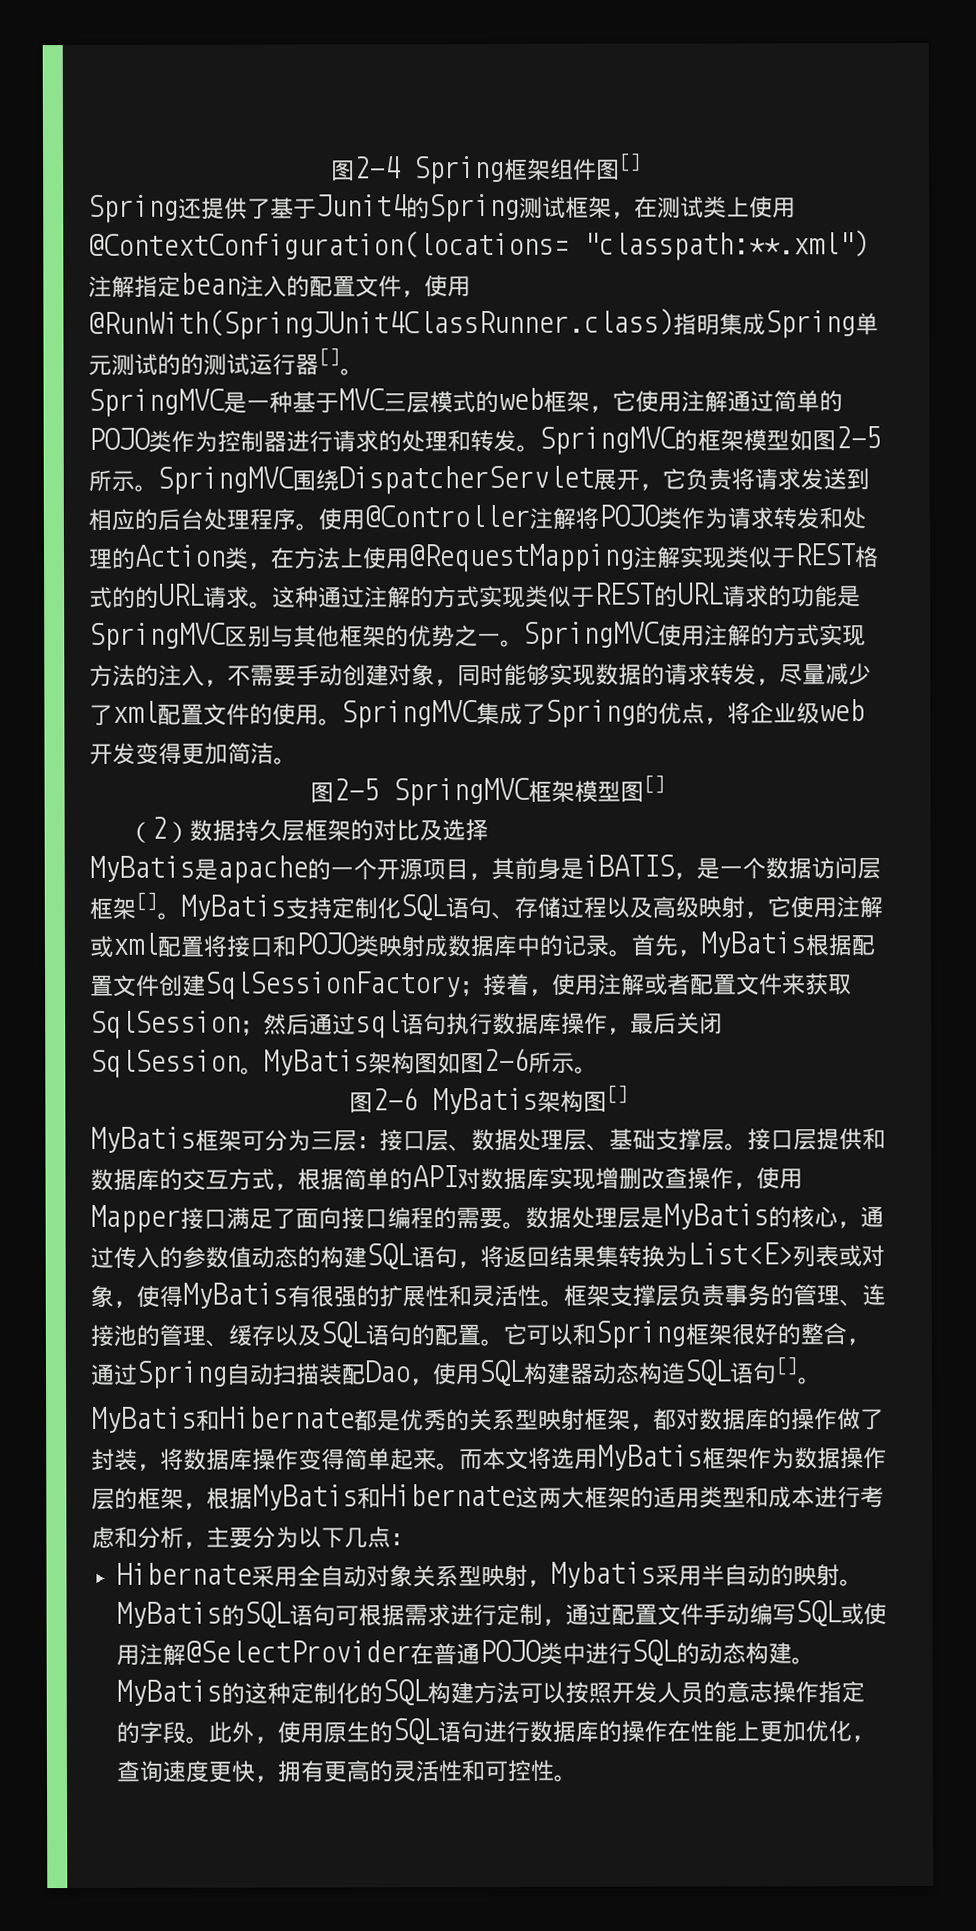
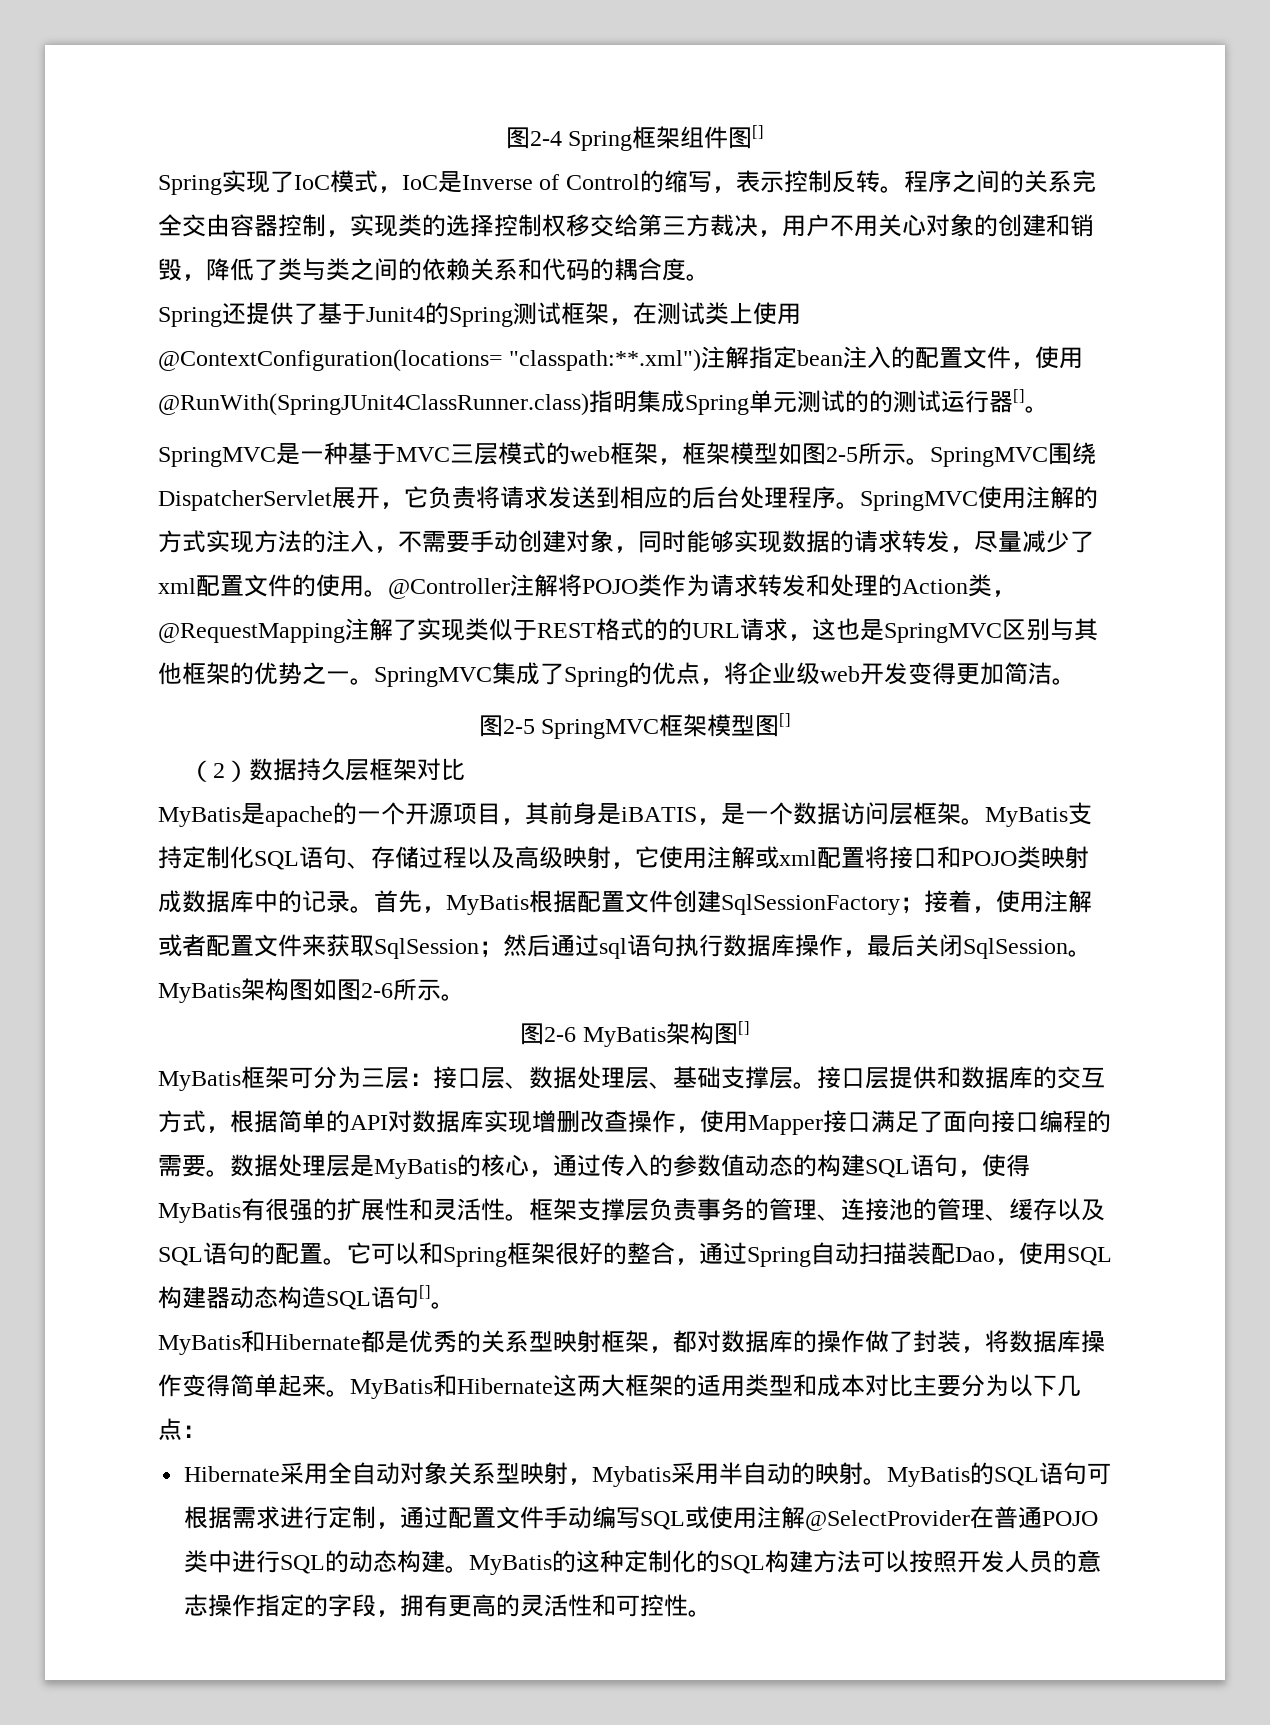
+ Spring实现了IoC模式，IoC是Inverse of Control的缩写，表示控制反转。程序之间的关系完全交由容器控制，实现类的选择控制权移交给第三方裁决，用户不用关心对象的创建和销毁，降低了类与类之间的依赖关系和代码的耦合度。
- SpringMVC是一种基于MVC三层模式的web框架，它使用注解通过简单的POJO类作为控制器进行请求的处理和转发。SpringMVC的框架模型如图2-5所示。
+ SpringMVC是一种基于MVC三层模式的web框架，框架模型如图2-5所示。
- 使用@Controller注解将POJO类作为请求转发和处理的Action类，在方法上使用@RequestMapping注解实现类似于REST格式的的URL请求。这种通过注解的方式实现类似于REST的URL请求的功能是SpringMVC区别与其他框架的优势之一。
+ @Controller注解将POJO类作为请求转发和处理的Action类，@RequestMapping注解了实现类似于REST格式的的URL请求，这也是SpringMVC区别与其他框架的优势之一。
- （2）数据持久层框架的对比及选择
+ （2）数据持久层框架对比
- MyBatis是apache的一个开源项目，其前身是iBATIS，是一个数据访问层框架[]。
+ MyBatis是apache的一个开源项目，其前身是iBATIS，是一个数据访问层框架。
- 数据处理层是MyBatis的核心，通过传入的参数值动态的构建SQL语句，将返回结果集转换为List<E>列表或对象，使得MyBatis有很强的扩展性和灵活性。
+ 数据处理层是MyBatis的核心，通过传入的参数值动态的构建SQL语句，使得MyBatis有很强的扩展性和灵活性。
- 而本文将选用MyBatis框架作为数据操作层的框架，根据MyBatis和Hibernate这两大框架的适用类型和成本进行考虑和分析，主要分为以下几点：
+ MyBatis和Hibernate这两大框架的适用类型和成本对比主要分为以下几点：
- MyBatis的这种定制化的SQL构建方法可以按照开发人员的意志操作指定的字段。此外，使用原生的SQL语句进行数据库的操作在性能上更加优化，查询速度更快，拥有更高的灵活性和可控性。
+ MyBatis的这种定制化的SQL构建方法可以按照开发人员的意志操作指定的字段，拥有更高的灵活性和可控性。

